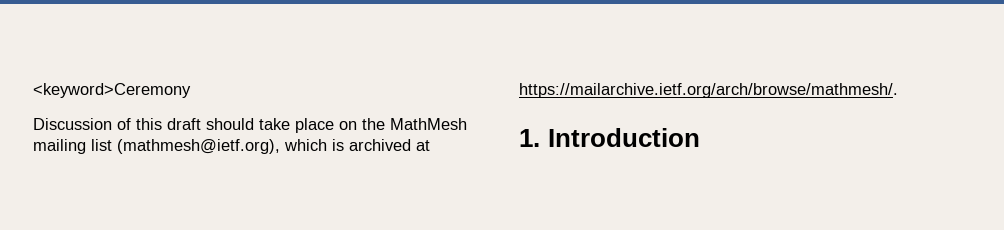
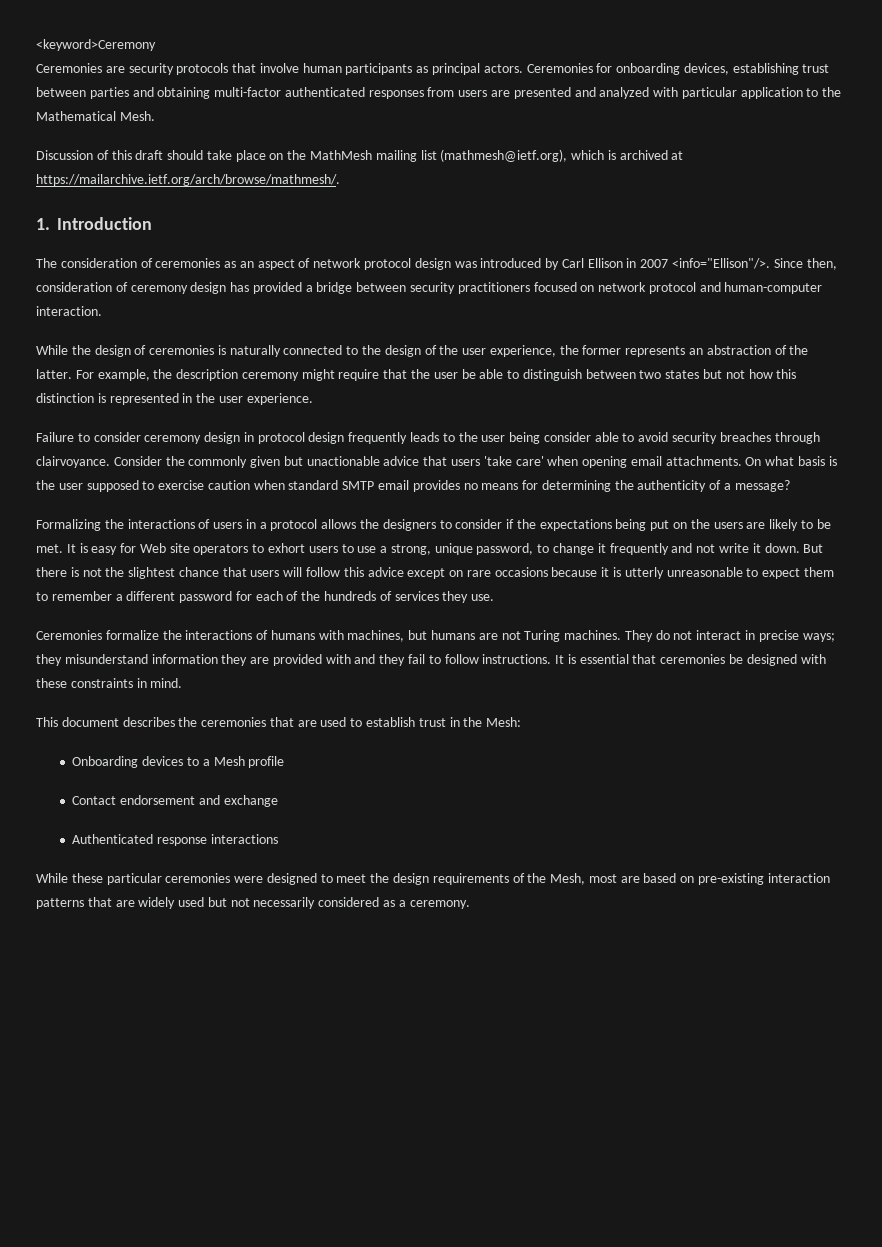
+ Ceremonies are security protocols that involve human participants as principal actors. Ceremonies for onboarding devices, establishing trust between parties and obtaining multi-factor authenticated responses from users are presented and analyzed with particular application to the Mathematical Mesh.
+ The consideration of ceremonies as an aspect of network protocol design was introduced by Carl Ellison in 2007 <info="Ellison"/>. Since then, consideration of ceremony design has provided a bridge between security practitioners focused on network protocol and human-computer interaction.
+ While the design of ceremonies is naturally connected to the design of the user experience, the former represents an abstraction of the latter. For example, the description ceremony might require that the user be able to distinguish between two states but not how this distinction is represented in the user experience.
+ Failure to consider ceremony design in protocol design frequently leads to the user being consider able to avoid security breaches through clairvoyance. Consider the commonly given but unactionable advice that users 'take care' when opening email attachments. On what basis is the user supposed to exercise caution when standard SMTP email provides no means for determining the authenticity of a message?
+ Formalizing the interactions of users in a protocol allows the designers to consider if the expectations being put on the users are likely to be met. It is easy for Web site operators to exhort users to use a strong, unique password, to change it frequently and not write it down. But there is not the slightest chance that users will follow this advice except on rare occasions because it is utterly unreasonable to expect them to remember a different password for each of the hundreds of services they use.
+ Ceremonies formalize the interactions of humans with machines, but humans are not Turing machines. They do not interact in precise ways; they misunderstand information they are provided with and they fail to follow instructions. It is essential that ceremonies be designed with these constraints in mind.
+ This document describes the ceremonies that are used to establish trust in the Mesh:
+ Onboarding devices to a Mesh profile
+ Contact endorsement and exchange
+ Authenticated response interactions
+ While these particular ceremonies were designed to meet the design requirements of the Mesh, most are based on pre-existing interaction patterns that are widely used but not necessarily considered as a ceremony.

